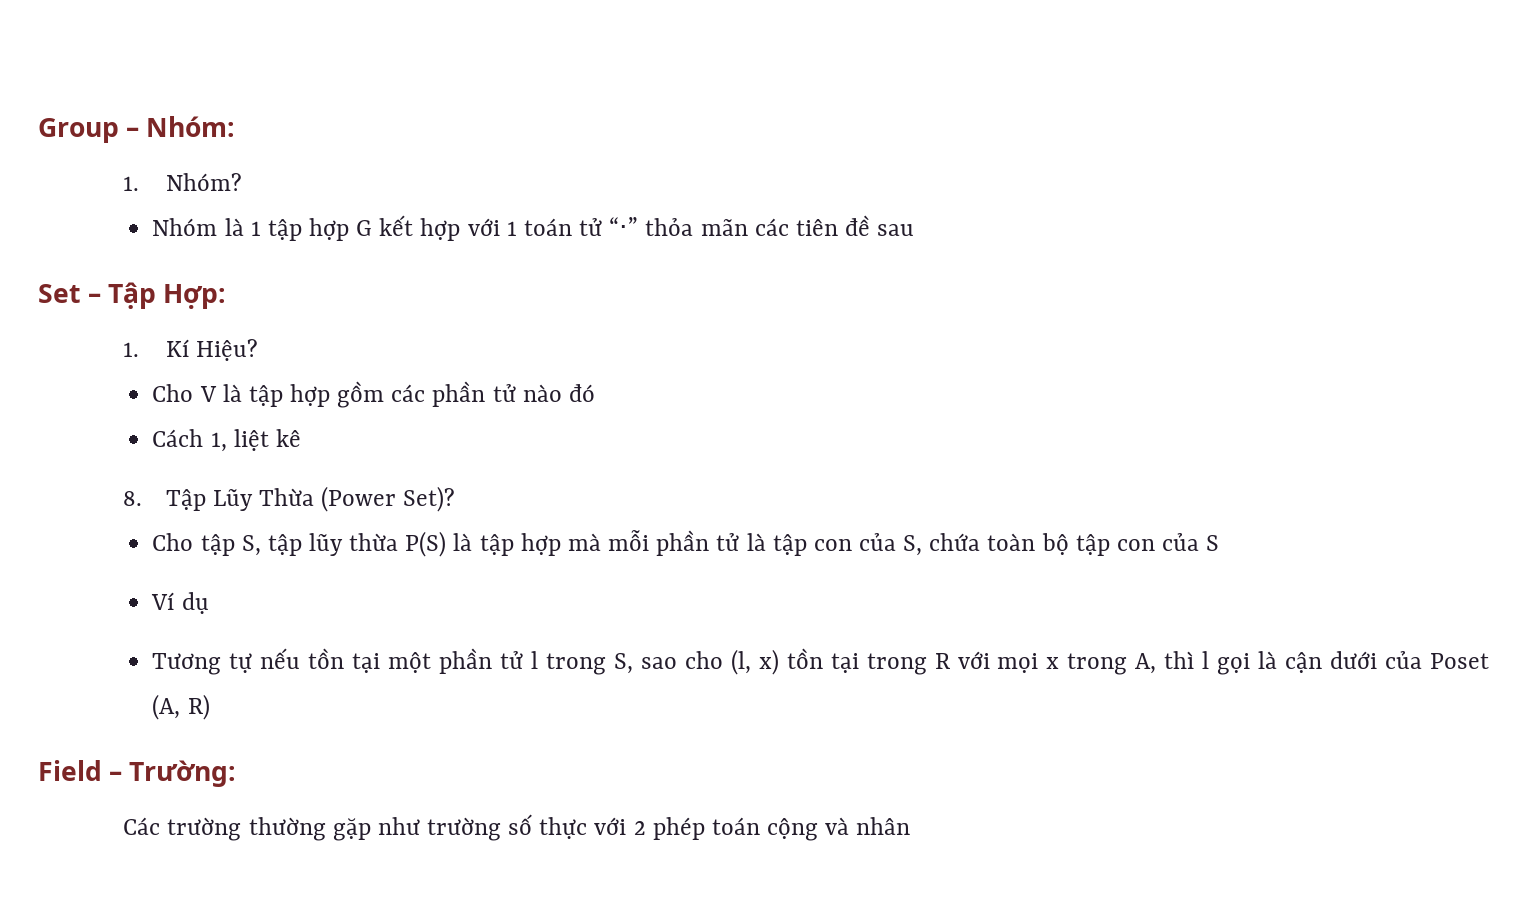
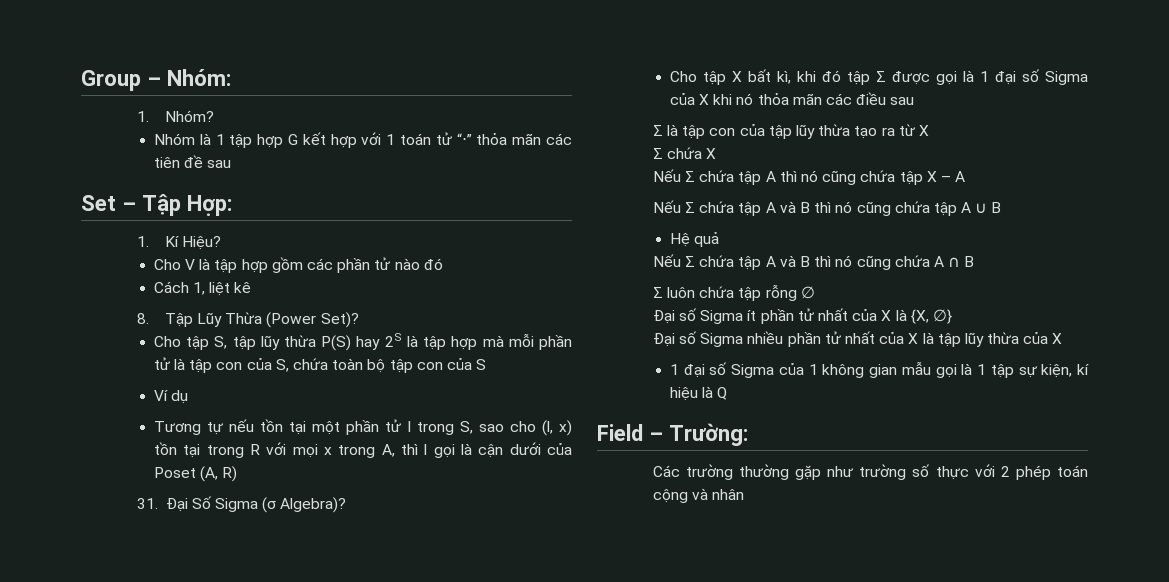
- Cho tập S, tập lũy thừa P(S) là tập hợp mà mỗi phần tử là tập con của S, chứa toàn bộ tập con của S
+ Cho tập S, tập lũy thừa P(S) hay 2S là tập hợp mà mỗi phần tử là tập con của S, chứa toàn bộ tập con của S
+ 31. Đại Số Sigma (σ Algebra)?
+ Cho tập X bất kì, khi đó tập Σ được gọi là 1 đại số Sigma của X khi nó thỏa mãn các điều sau
+ Σ là tập con của tập lũy thừa tạo ra từ X
+ Σ chứa X
+ Nếu Σ chứa tập A thì nó cũng chứa tập X – A
+ Nếu Σ chứa tập A và B thì nó cũng chứa tập A ∪ B
+ Hệ quả
+ Nếu Σ chứa tập A và B thì nó cũng chứa A ∩ B
+ Σ luôn chứa tập rỗng ∅
+ Đại số Sigma ít phần tử nhất của X là {X, ∅}
+ Đại số Sigma nhiều phần tử nhất của X là tập lũy thừa của X
+ 1 đại số Sigma của 1 không gian mẫu gọi là 1 tập sự kiện, kí hiệu là Q

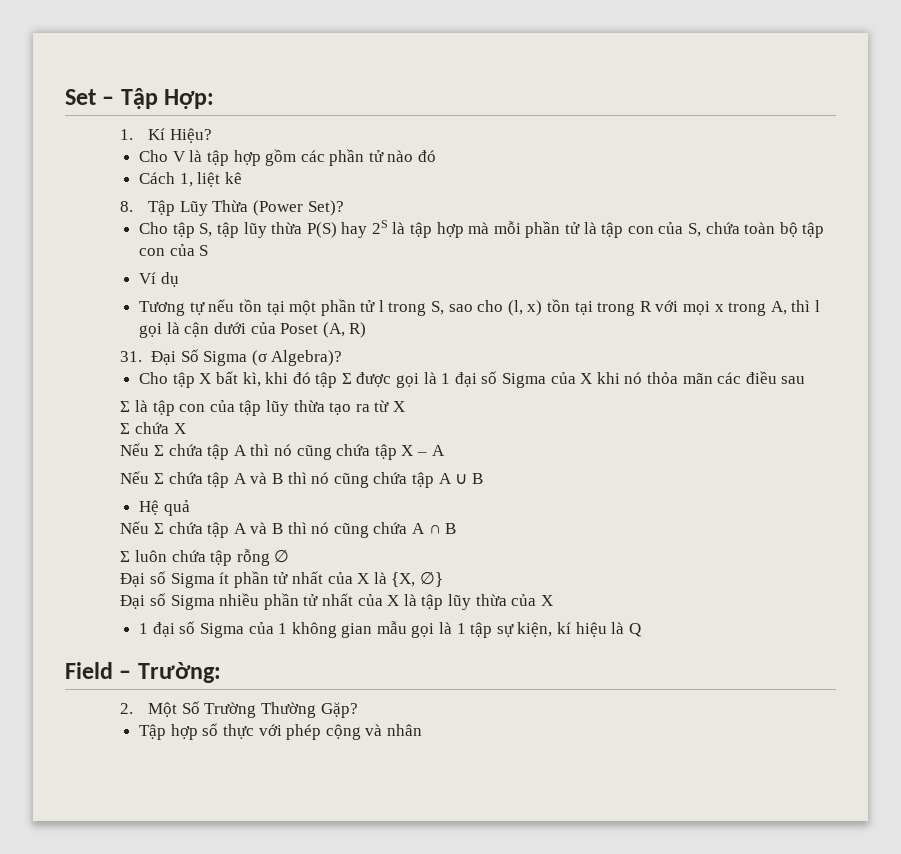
- Group – Nhóm:
- 1. Nhóm?
- Nhóm là 1 tập hợp G kết hợp với 1 toán tử “⋅” thỏa mãn các tiên đề sau
- Các trường thường gặp như trường số thực với 2 phép toán cộng và nhân
+ 2. Một Số Trường Thường Gặp?
+ Tập hợp số thực với phép cộng và nhân

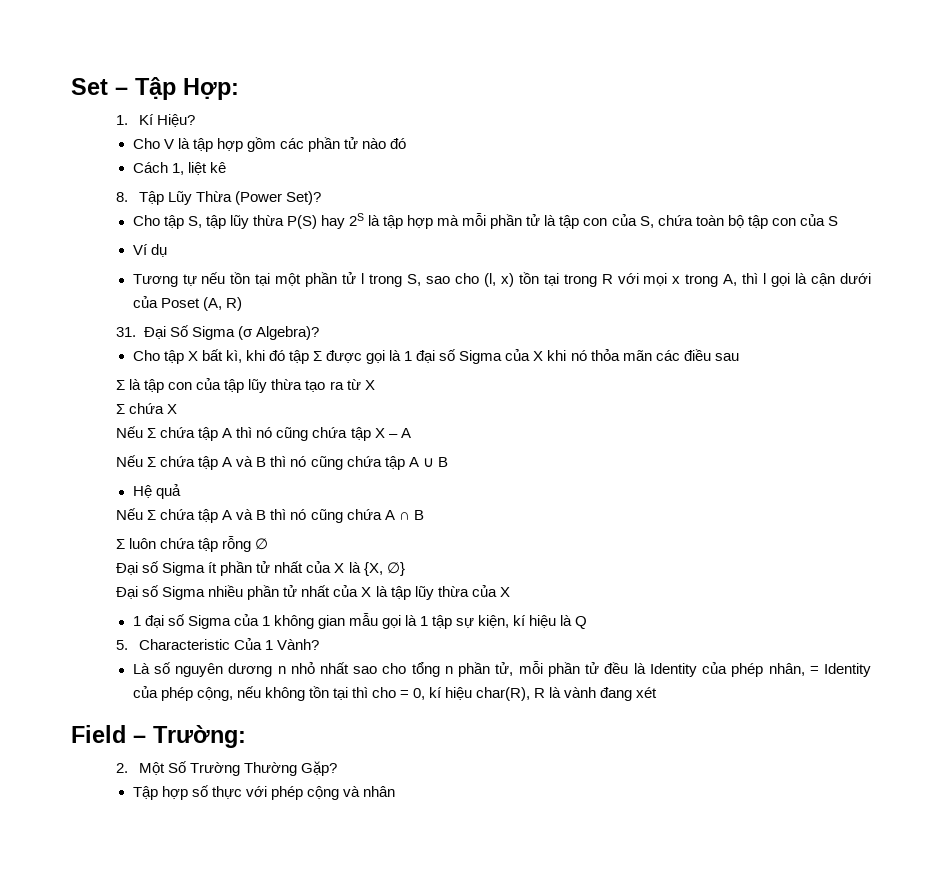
+ 5. Characteristic Của 1 Vành?
+ Là số nguyên dương n nhỏ nhất sao cho tổng n phần tử, mỗi phần tử đều là Identity của phép nhân, = Identity của phép cộng, nếu không tồn tại thì cho = 0, kí hiệu char(R), R là vành đang xét

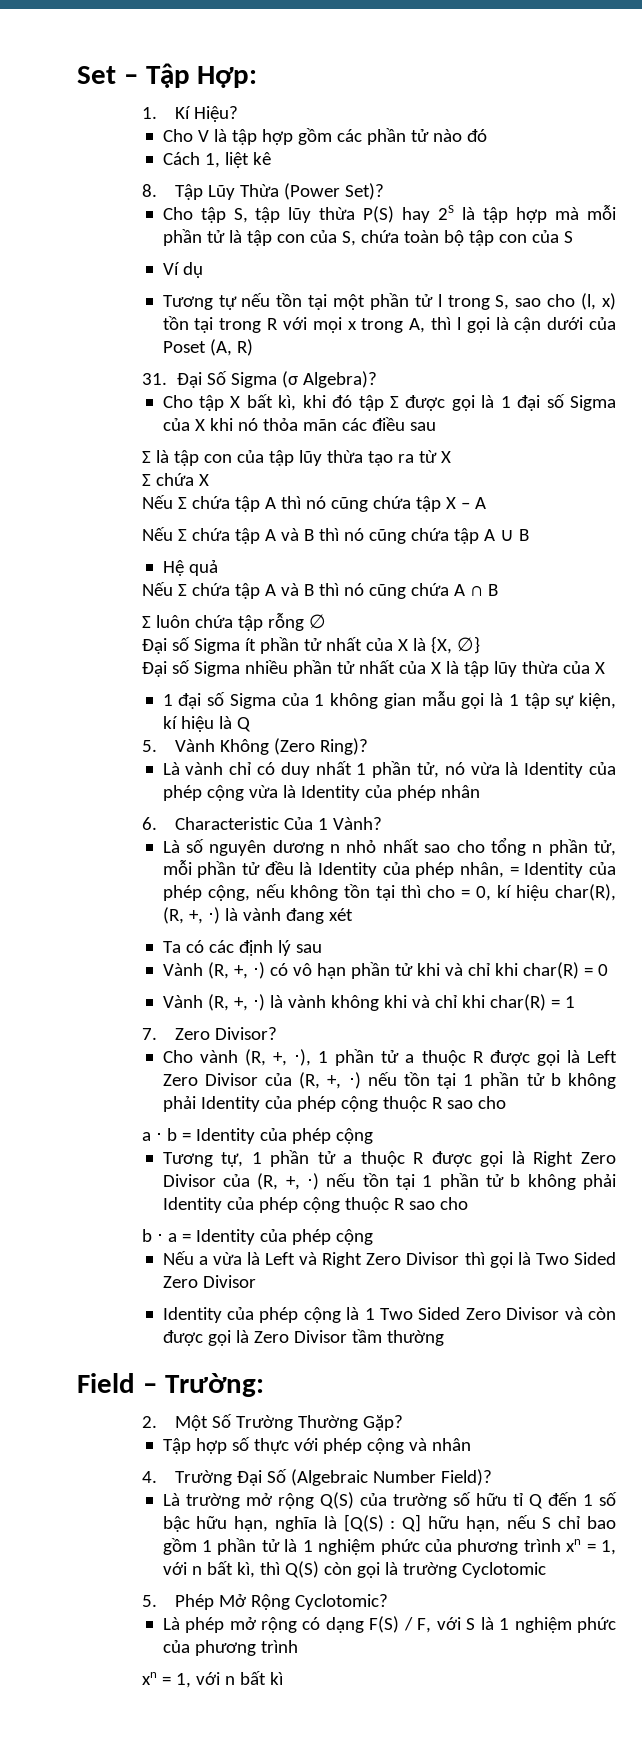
- 5. Characteristic Của 1 Vành?
+ 5. Vành Không (Zero Ring)?
+ Là vành chỉ có duy nhất 1 phần tử, nó vừa là Identity của phép cộng vừa là Identity của phép nhân
+ 6. Characteristic Của 1 Vành?
- Là số nguyên dương n nhỏ nhất sao cho tổng n phần tử, mỗi phần tử đều là Identity của phép nhân, = Identity của phép cộng, nếu không tồn tại thì cho = 0, kí hiệu char(R), R là vành đang xét
+ Là số nguyên dương n nhỏ nhất sao cho tổng n phần tử, mỗi phần tử đều là Identity của phép nhân, = Identity của phép cộng, nếu không tồn tại thì cho = 0, kí hiệu char(R), (R, +, ⋅) là vành đang xét
+ Ta có các định lý sau
+ Vành (R, +, ⋅) có vô hạn phần tử khi và chỉ khi char(R) = 0
+ Vành (R, +, ⋅) là vành không khi và chỉ khi char(R) = 1
+ 7. Zero Divisor?
+ Cho vành (R, +, ⋅), 1 phần tử a thuộc R được gọi là Left Zero Divisor của (R, +, ⋅) nếu tồn tại 1 phần tử b không phải Identity của phép cộng thuộc R sao cho
+ a ⋅ b = Identity của phép cộng
+ Tương tự, 1 phần tử a thuộc R được gọi là Right Zero Divisor của (R, +, ⋅) nếu tồn tại 1 phần tử b không phải Identity của phép cộng thuộc R sao cho
+ b ⋅ a = Identity của phép cộng
+ Nếu a vừa là Left và Right Zero Divisor thì gọi là Two Sided Zero Divisor
+ Identity của phép cộng là 1 Two Sided Zero Divisor và còn được gọi là Zero Divisor tầm thường
+ 4. Trường Đại Số (Algebraic Number Field)?
+ Là trường mở rộng Q(S) của trường số hữu tỉ Q đến 1 số bậc hữu hạn, nghĩa là [Q(S) : Q] hữu hạn, nếu S chỉ bao gồm 1 phần tử là 1 nghiệm phức của phương trình xn = 1, với n bất kì, thì Q(S) còn gọi là trường Cyclotomic
+ 5. Phép Mở Rộng Cyclotomic?
+ Là phép mở rộng có dạng F(S) / F, với S là 1 nghiệm phức của phương trình
+ xn = 1, với n bất kì

